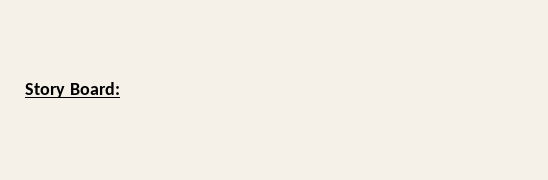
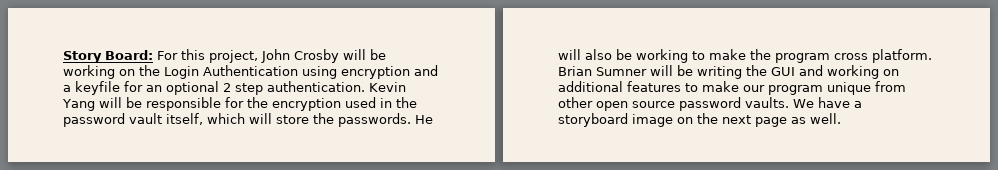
- Story Board:
+ Story Board: For this project, John Crosby will be working on the Login Authentication using encryption and a keyfile for an optional 2 step authentication. Kevin Yang will be responsible for the encryption used in the password vault itself, which will store the passwords. He will also be working to make the program cross platform. Brian Sumner will be writing the GUI and working on additional features to make our program unique from other open source password vaults. We have a storyboard image on the next page as well.

